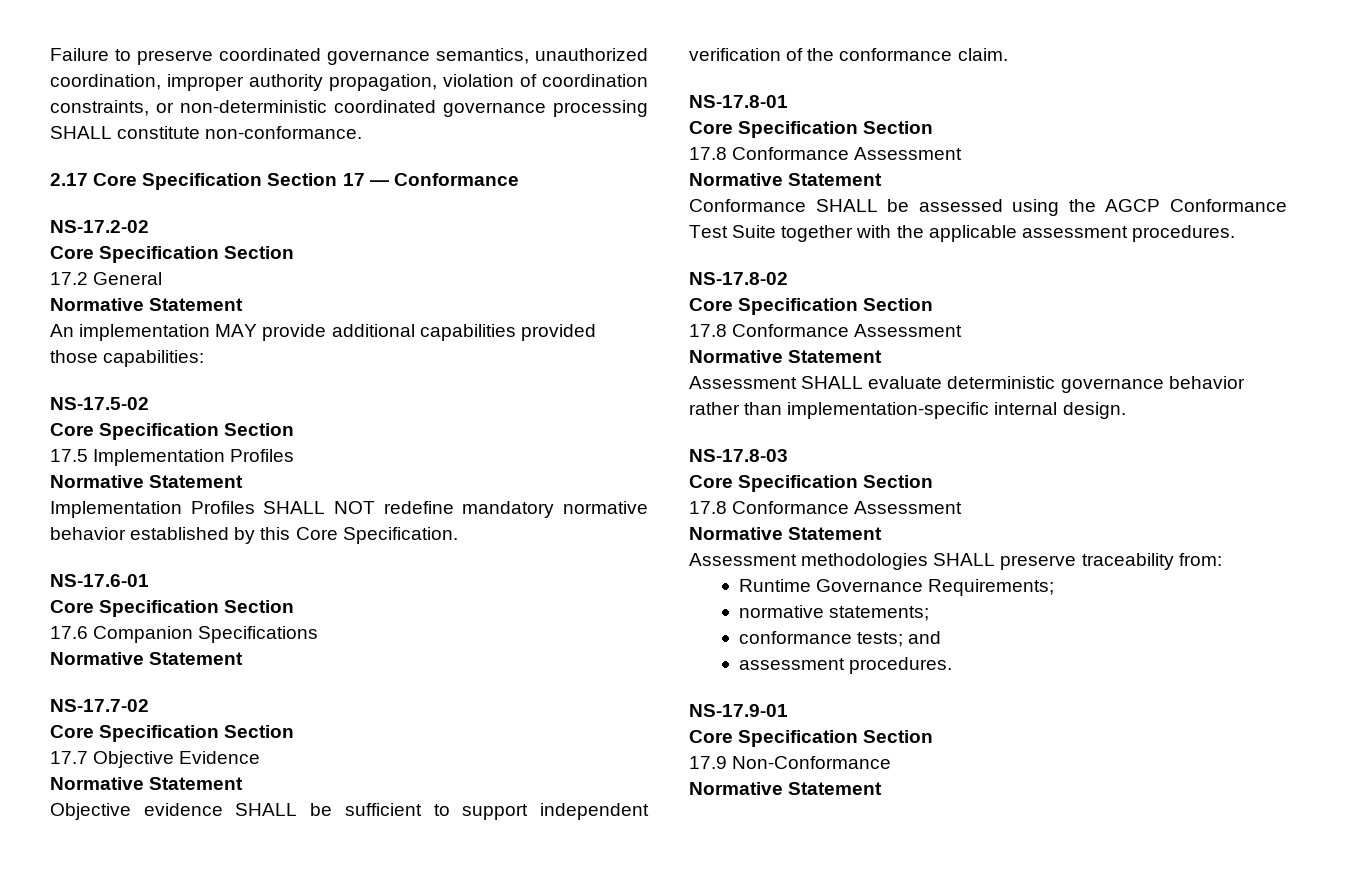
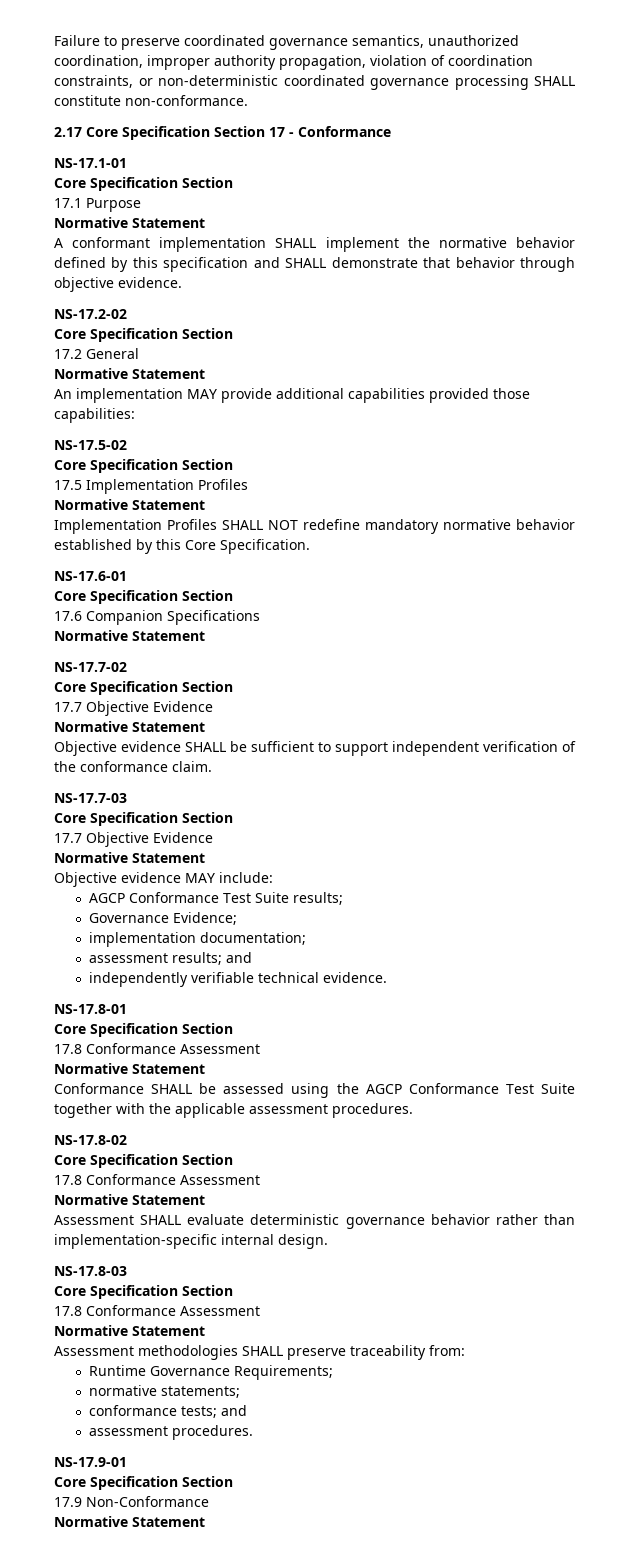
- 2.17 Core Specification Section 17 — Conformance
+ 2.17 Core Specification Section 17 - Conformance
+ NS-17.1-01
+ Core Specification Section
+ 17.1 Purpose
+ Normative Statement
+ A conformant implementation SHALL implement the normative behavior defined by this specification and SHALL demonstrate that behavior through objective evidence.
+ NS-17.7-03
+ Core Specification Section
+ 17.7 Objective Evidence
+ Normative Statement
+ Objective evidence MAY include:
+ AGCP Conformance Test Suite results;
+ Governance Evidence;
+ implementation documentation;
+ assessment results; and
+ independently verifiable technical evidence.

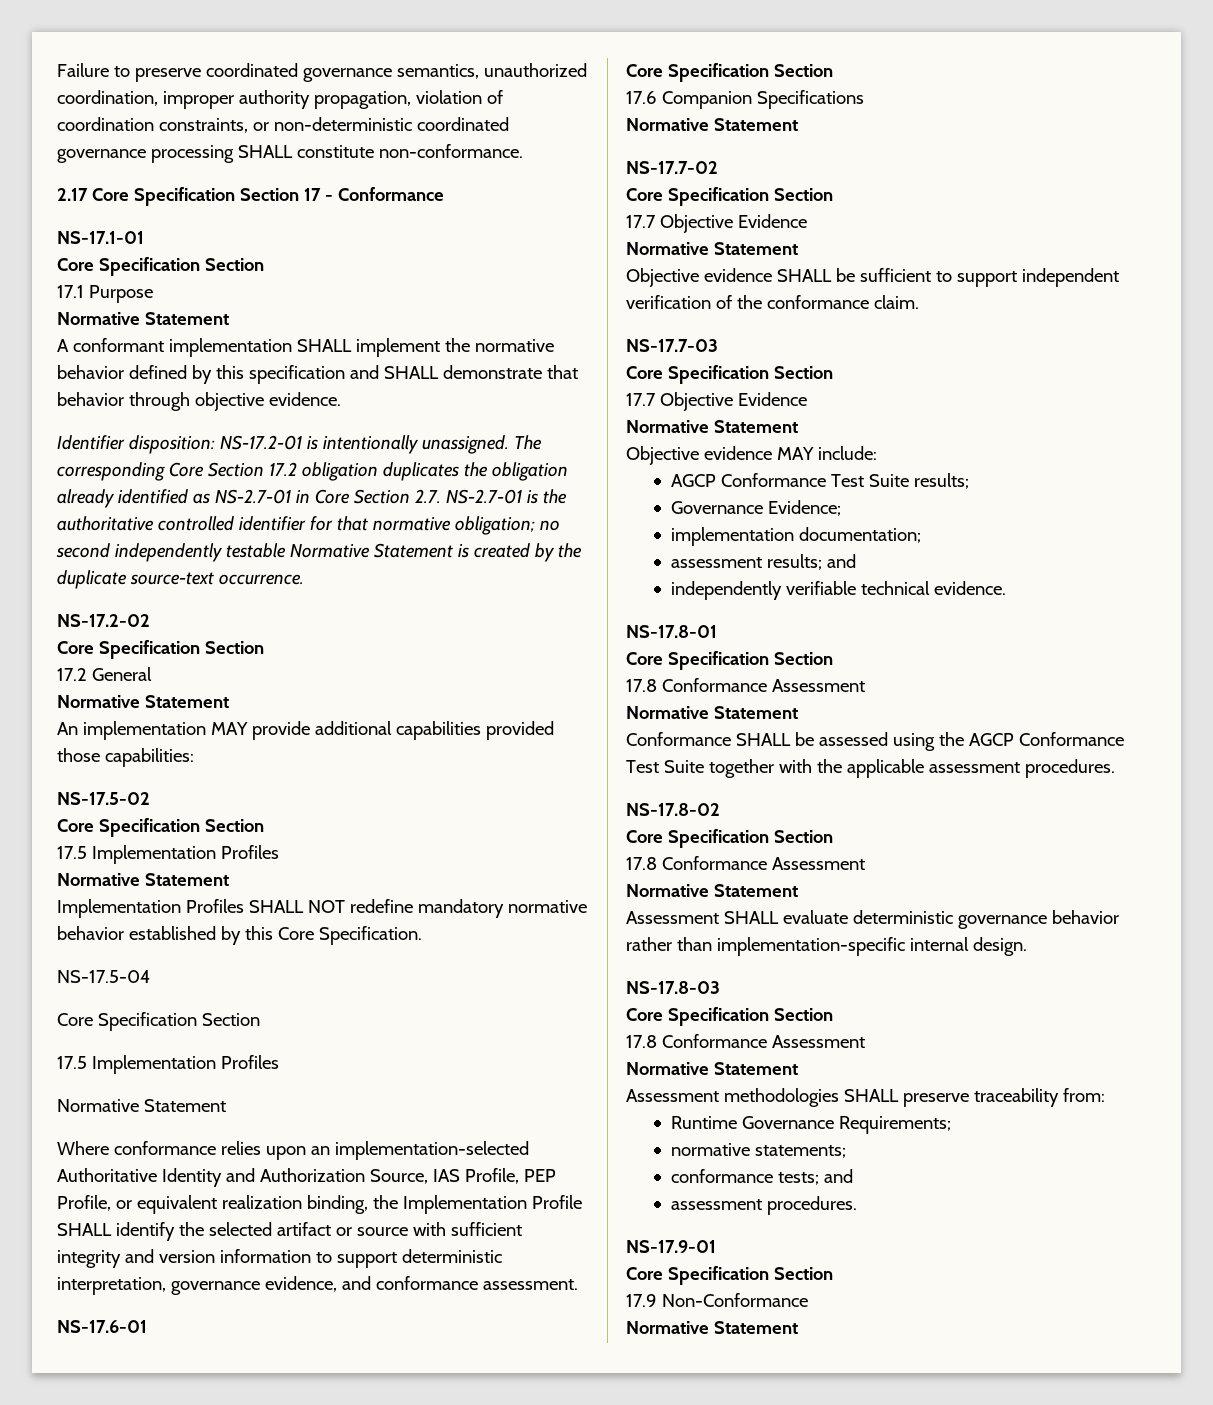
+ Identifier disposition: NS-17.2-01 is intentionally unassigned. The corresponding Core Section 17.2 obligation duplicates the obligation already identified as NS-2.7-01 in Core Section 2.7. NS-2.7-01 is the authoritative controlled identifier for that normative obligation; no second independently testable Normative Statement is created by the duplicate source-text occurrence.
+ NS-17.5-04
+ Core Specification Section
+ 17.5 Implementation Profiles
+ Normative Statement
+ Where conformance relies upon an implementation-selected Authoritative Identity and Authorization Source, IAS Profile, PEP Profile, or equivalent realization binding, the Implementation Profile SHALL identify the selected artifact or source with sufficient integrity and version information to support deterministic interpretation, governance evidence, and conformance assessment.

